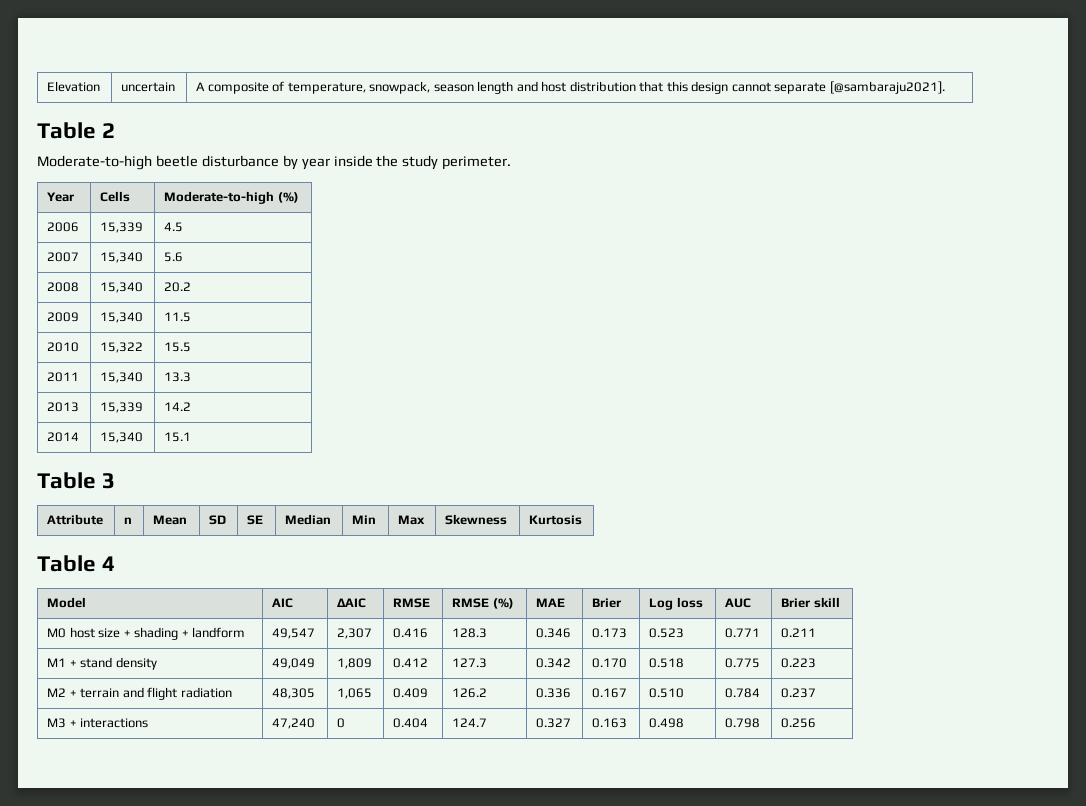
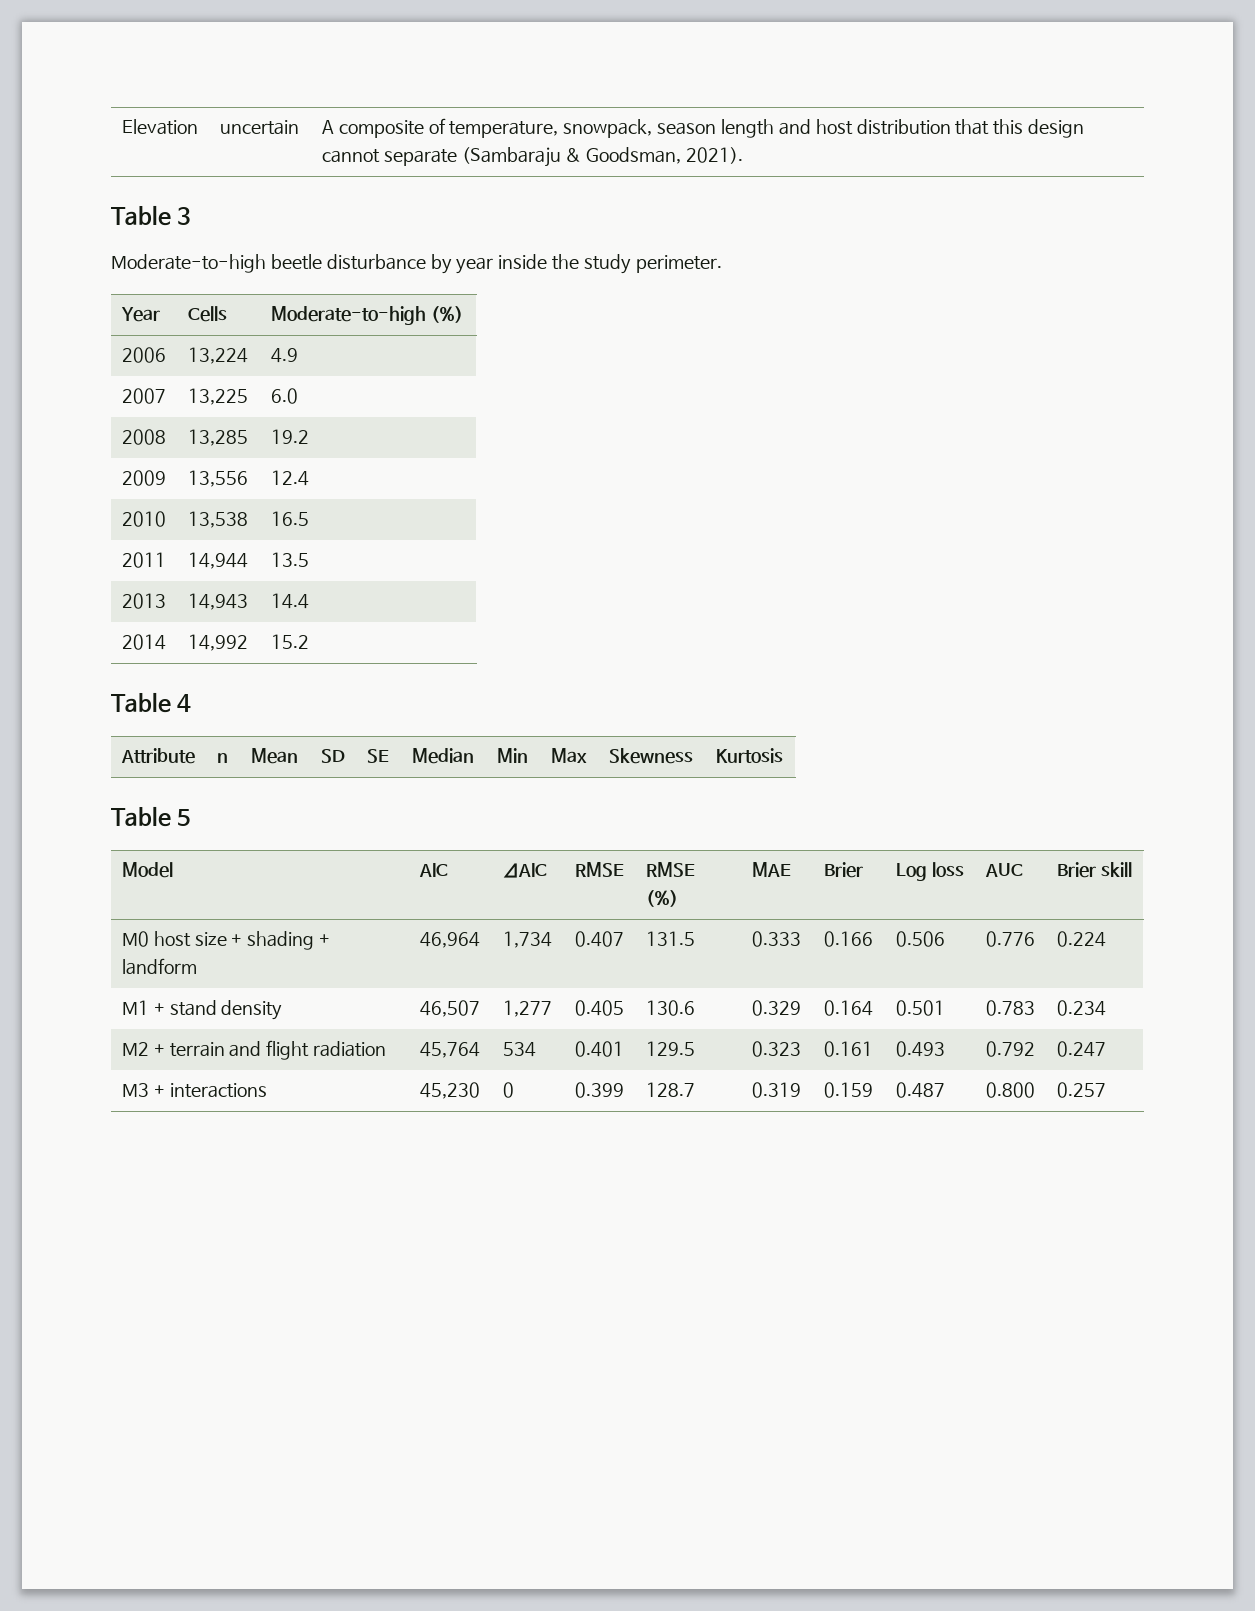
- Elevation | uncertain | A composite of temperature, snowpack, season length and host distribution that this design cannot separate [@sambaraju2021].
- Table 2
+ Elevation | uncertain | A composite of temperature, snowpack, season length and host distribution that this design cannot separate (Sambaraju & Goodsman, 2021).
+ Table 3
- 2006 | 15,339 | 4.5
+ 2006 | 13,224 | 4.9
- 2007 | 15,340 | 5.6
+ 2007 | 13,225 | 6.0
- 2008 | 15,340 | 20.2
+ 2008 | 13,285 | 19.2
- 2009 | 15,340 | 11.5
+ 2009 | 13,556 | 12.4
- 2010 | 15,322 | 15.5
+ 2010 | 13,538 | 16.5
- 2011 | 15,340 | 13.3
+ 2011 | 14,944 | 13.5
- 2013 | 15,339 | 14.2
+ 2013 | 14,943 | 14.4
- 2014 | 15,340 | 15.1
- Table 3
+ 2014 | 14,992 | 15.2
+ Table 4
- Table 4
+ Table 5
- M0 host size + shading + landform | 49,547 | 2,307 | 0.416 | 128.3 | 0.346 | 0.173 | 0.523 | 0.771 | 0.211
- M1 + stand density | 49,049 | 1,809 | 0.412 | 127.3 | 0.342 | 0.170 | 0.518 | 0.775 | 0.223
+ M0 host size + shading + landform | 46,964 | 1,734 | 0.407 | 131.5 | 0.333 | 0.166 | 0.506 | 0.776 | 0.224
+ M1 + stand density | 46,507 | 1,277 | 0.405 | 130.6 | 0.329 | 0.164 | 0.501 | 0.783 | 0.234
- M2 + terrain and flight radiation | 48,305 | 1,065 | 0.409 | 126.2 | 0.336 | 0.167 | 0.510 | 0.784 | 0.237
+ M2 + terrain and flight radiation | 45,764 | 534 | 0.401 | 129.5 | 0.323 | 0.161 | 0.493 | 0.792 | 0.247
- M3 + interactions | 47,240 | 0 | 0.404 | 124.7 | 0.327 | 0.163 | 0.498 | 0.798 | 0.256
+ M3 + interactions | 45,230 | 0 | 0.399 | 128.7 | 0.319 | 0.159 | 0.487 | 0.800 | 0.257

